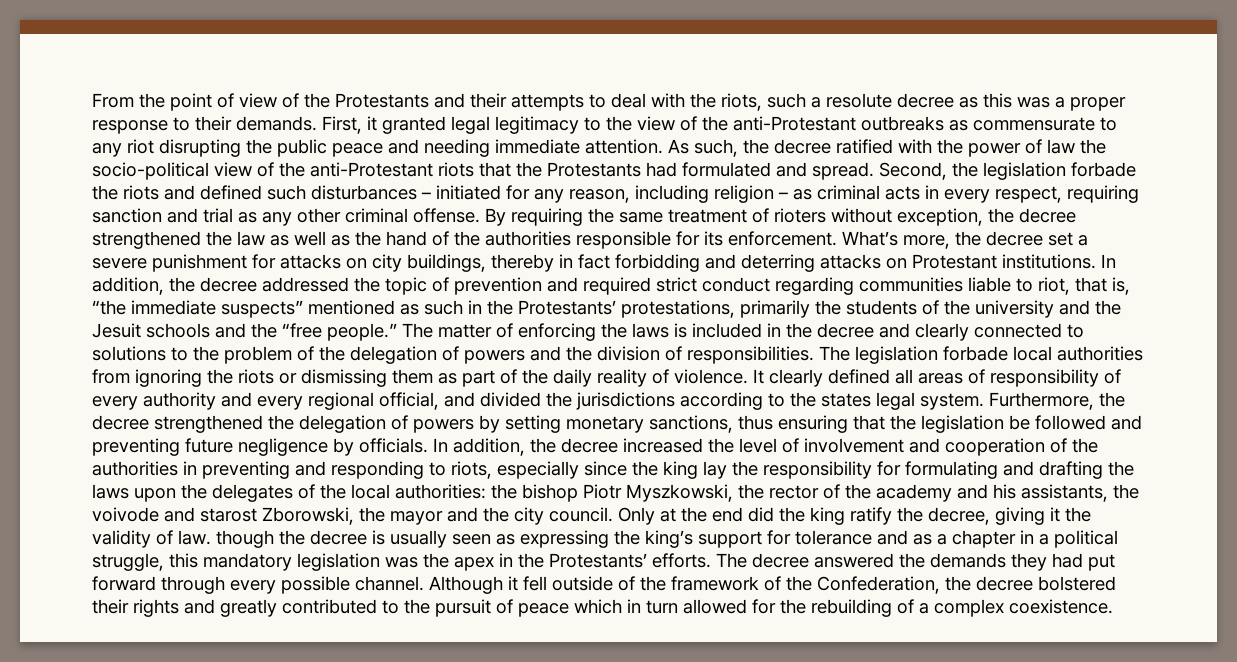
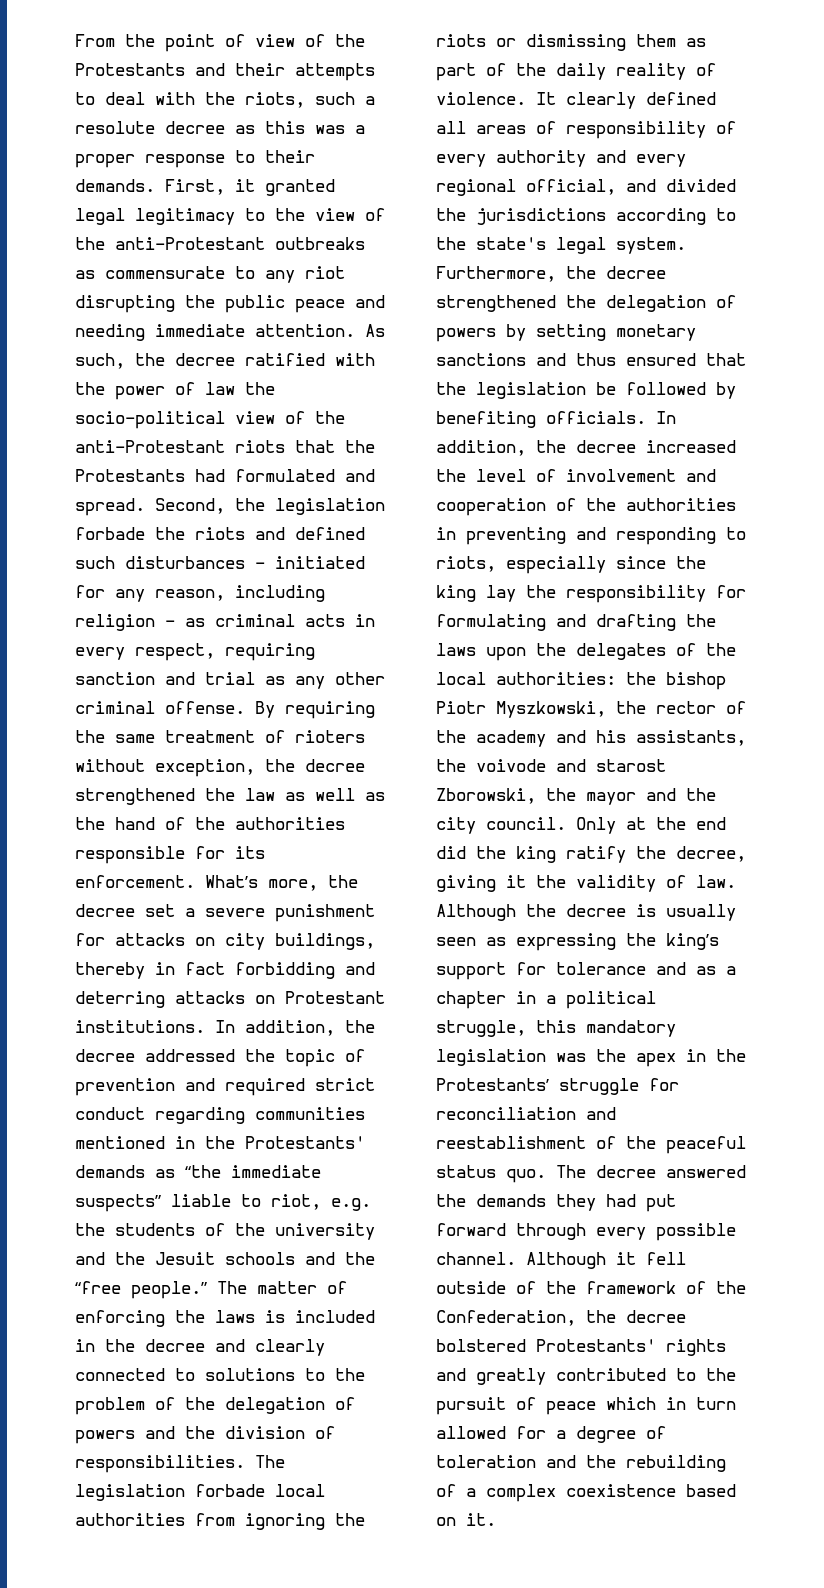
- In addition, the decree addressed the topic of prevention and required strict conduct regarding communities liable to riot, that is, “the immediate suspects” mentioned as such in the Protestants’ protestations, primarily the students of the university and the Jesuit schools and the “free people.”
+ In addition, the decree addressed the topic of prevention and required strict conduct regarding communities mentioned in the Protestants' demands as “the immediate suspects” liable to riot, e.g. the students of the university and the Jesuit schools and the “free people.”
- It clearly defined all areas of responsibility of every authority and every regional official, and divided the jurisdictions according to the states legal system.
+ It clearly defined all areas of responsibility of every authority and every regional official, and divided the jurisdictions according to the state's legal system.
- Furthermore, the decree strengthened the delegation of powers by setting monetary sanctions, thus ensuring that the legislation be followed and preventing future negligence by officials.
+ Furthermore, the decree strengthened the delegation of powers by setting monetary sanctions and thus ensured that the legislation be followed by benefiting officials.
- Only at the end did the king ratify the decree, giving it the validity of law. though the decree is usually seen as expressing the king’s support for tolerance and as a chapter in a political struggle, this mandatory legislation was the apex in the Protestants’ efforts.
+ Only at the end did the king ratify the decree, giving it the validity of law. Although the decree is usually seen as expressing the king’s support for tolerance and as a chapter in a political struggle, this mandatory legislation was the apex in the Protestants’ struggle for reconciliation and reestablishment of the peaceful status quo.
- Although it fell outside of the framework of the Confederation, the decree bolstered their rights and greatly contributed to the pursuit of peace which in turn allowed for the rebuilding of a complex coexistence.
+ Although it fell outside of the framework of the Confederation, the decree bolstered Protestants' rights and greatly contributed to the pursuit of peace which in turn allowed for a degree of toleration and the rebuilding of a complex coexistence based on it.

